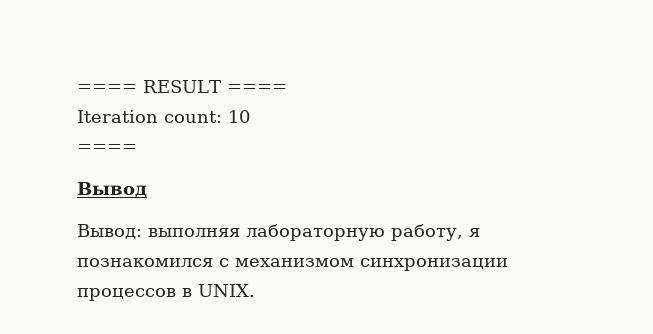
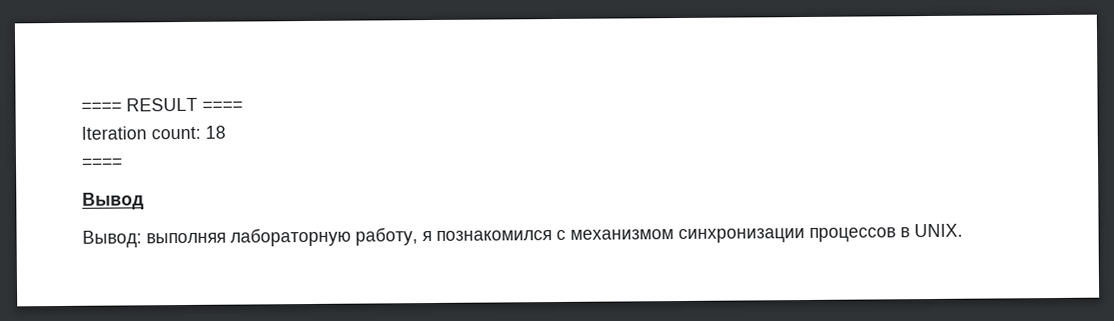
- Iteration count: 10
+ Iteration count: 18

